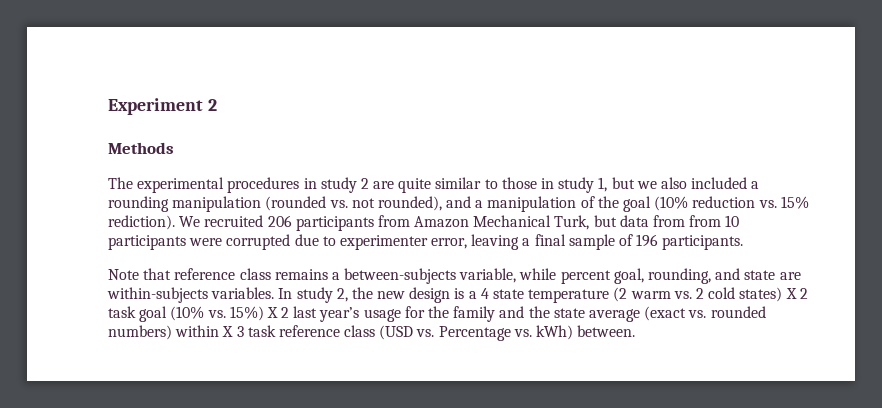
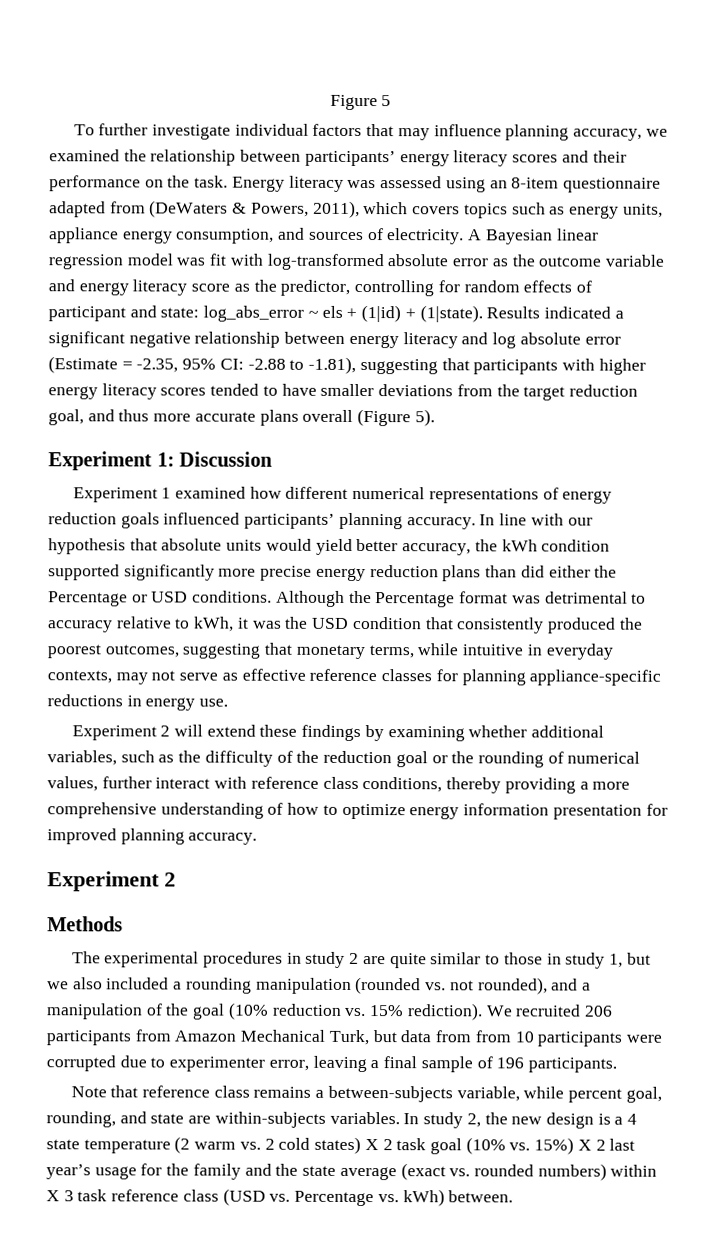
+ Figure 5
+ To further investigate individual factors that may influence planning accuracy, we examined the relationship between participants’ energy literacy scores and their performance on the task. Energy literacy was assessed using an 8-item questionnaire adapted from (DeWaters & Powers, 2011), which covers topics such as energy units, appliance energy consumption, and sources of electricity. A Bayesian linear regression model was fit with log-transformed absolute error as the outcome variable and energy literacy score as the predictor, controlling for random effects of participant and state: log_abs_error ~ els + (1|id) + (1|state). Results indicated a significant negative relationship between energy literacy and log absolute error (Estimate = -2.35, 95% CI: -2.88 to -1.81), suggesting that participants with higher energy literacy scores tended to have smaller deviations from the target reduction goal, and thus more accurate plans overall (Figure 5).
+ Experiment 1: Discussion
+ Experiment 1 examined how different numerical representations of energy reduction goals influenced participants’ planning accuracy. In line with our hypothesis that absolute units would yield better accuracy, the kWh condition supported significantly more precise energy reduction plans than did either the Percentage or USD conditions. Although the Percentage format was detrimental to accuracy relative to kWh, it was the USD condition that consistently produced the poorest outcomes, suggesting that monetary terms, while intuitive in everyday contexts, may not serve as effective reference classes for planning appliance-specific reductions in energy use.
+ Experiment 2 will extend these findings by examining whether additional variables, such as the difficulty of the reduction goal or the rounding of numerical values, further interact with reference class conditions, thereby providing a more comprehensive understanding of how to optimize energy information presentation for improved planning accuracy.

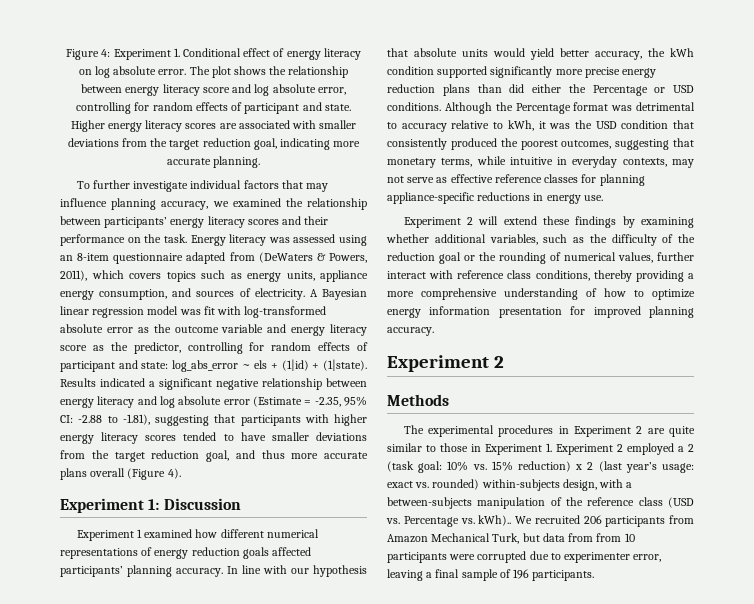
- Figure 5
+ Figure 4: Experiment 1. Conditional effect of energy literacy on log absolute error. The plot shows the relationship between energy literacy score and log absolute error, controlling for random effects of participant and state. Higher energy literacy scores are associated with smaller deviations from the target reduction goal, indicating more accurate planning.
- Results indicated a significant negative relationship between energy literacy and log absolute error (Estimate = -2.35, 95% CI: -2.88 to -1.81), suggesting that participants with higher energy literacy scores tended to have smaller deviations from the target reduction goal, and thus more accurate plans overall (Figure 5).
+ Results indicated a significant negative relationship between energy literacy and log absolute error (Estimate = -2.35, 95% CI: -2.88 to -1.81), suggesting that participants with higher energy literacy scores tended to have smaller deviations from the target reduction goal, and thus more accurate plans overall (Figure 4).
- Experiment 1 examined how different numerical representations of energy reduction goals influenced participants’ planning accuracy.
+ Experiment 1 examined how different numerical representations of energy reduction goals affected participants’ planning accuracy.
- The experimental procedures in study 2 are quite similar to those in study 1, but we also included a rounding manipulation (rounded vs. not rounded), and a manipulation of the goal (10% reduction vs. 15% rediction).
+ The experimental procedures in Experiment 2 are quite similar to those in Experiment 1. Experiment 2 employed a 2 (task goal: 10% vs. 15% reduction) x 2 (last year’s usage: exact vs. rounded) within-subjects design, with a between-subjects manipulation of the reference class (USD vs. Percentage vs. kWh)..
- Note that reference class remains a between-subjects variable, while percent goal, rounding, and state are within-subjects variables. In study 2, the new design is a 4 state temperature (2 warm vs. 2 cold states) X 2 task goal (10% vs. 15%) X 2 last year’s usage for the family and the state average (exact vs. rounded numbers) within X 3 task reference class (USD vs. Percentage vs. kWh) between.

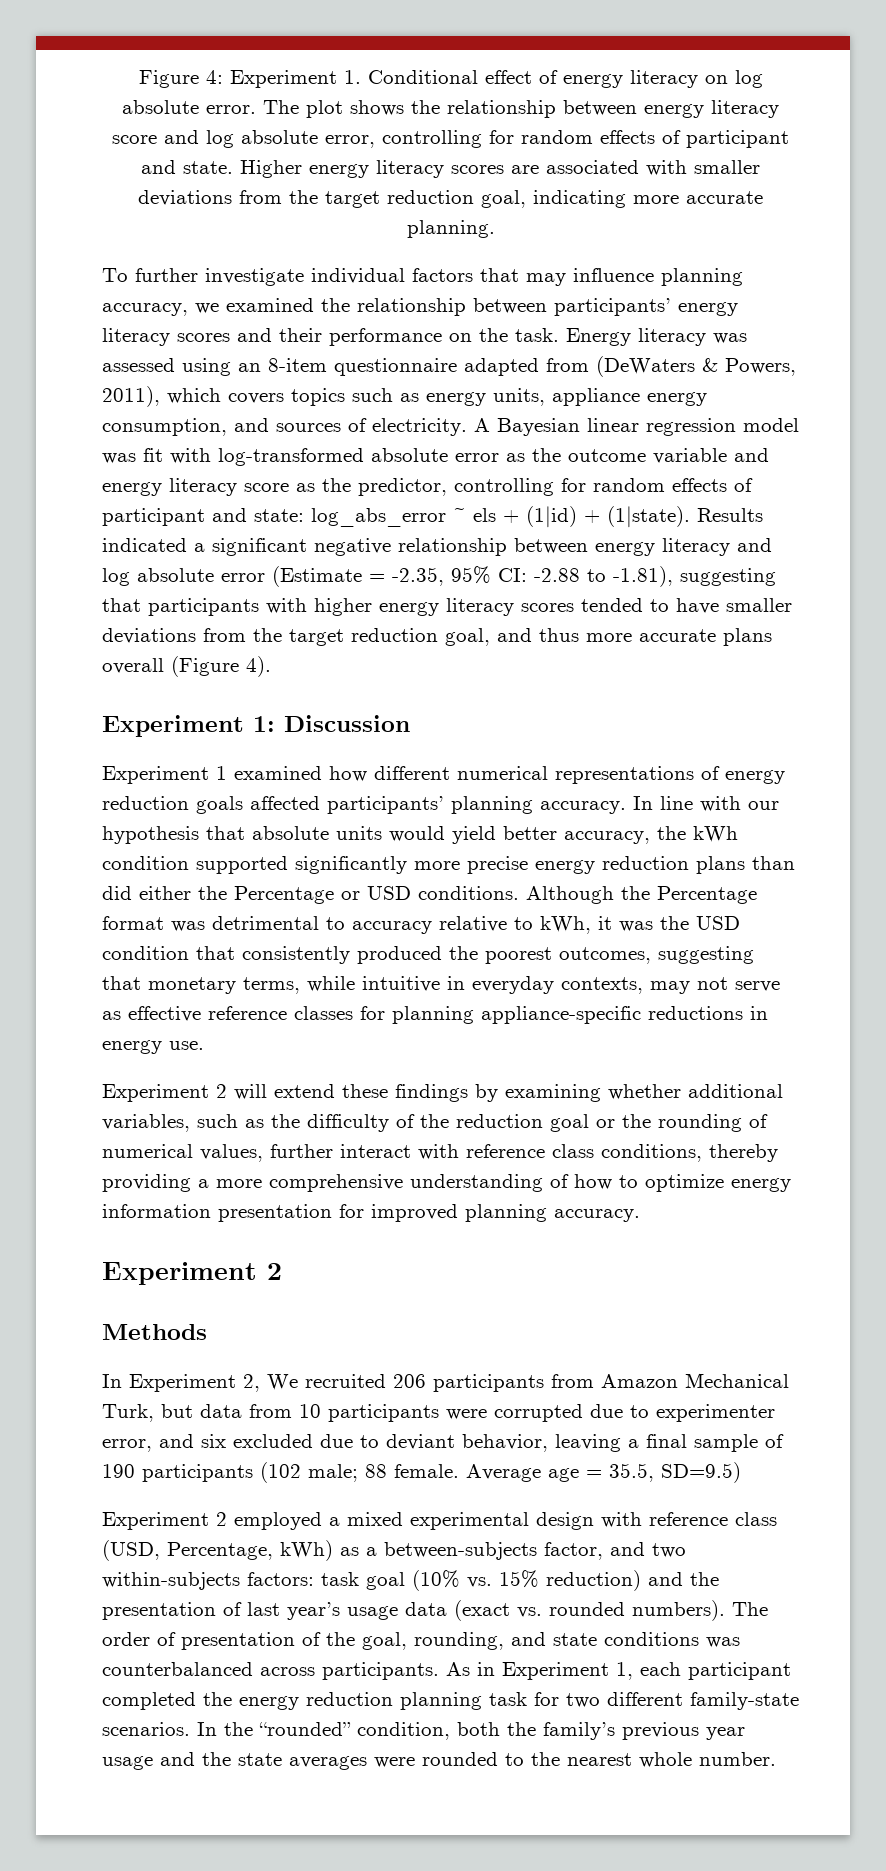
- The experimental procedures in Experiment 2 are quite similar to those in Experiment 1. Experiment 2 employed a 2 (task goal: 10% vs. 15% reduction) x 2 (last year’s usage: exact vs. rounded) within-subjects design, with a between-subjects manipulation of the reference class (USD vs. Percentage vs. kWh).. We recruited 206 participants from Amazon Mechanical Turk, but data from from 10 participants were corrupted due to experimenter error, leaving a final sample of 196 participants.
+ In Experiment 2, We recruited 206 participants from Amazon Mechanical Turk, but data from 10 participants were corrupted due to experimenter error, and six excluded due to deviant behavior, leaving a final sample of 190 participants (102 male; 88 female. Average age = 35.5, SD=9.5)
+ Experiment 2 employed a mixed experimental design with reference class (USD, Percentage, kWh) as a between-subjects factor, and two within-subjects factors: task goal (10% vs. 15% reduction) and the presentation of last year’s usage data (exact vs. rounded numbers). The order of presentation of the goal, rounding, and state conditions was counterbalanced across participants. As in Experiment 1, each participant completed the energy reduction planning task for two different family-state scenarios. In the “rounded” condition, both the family’s previous year usage and the state averages were rounded to the nearest whole number.

